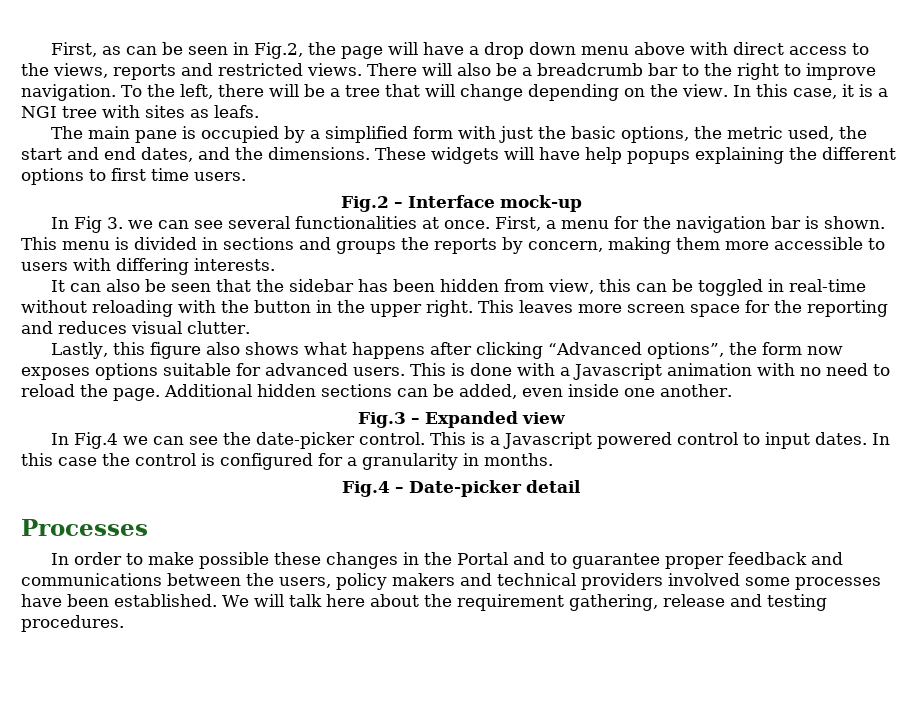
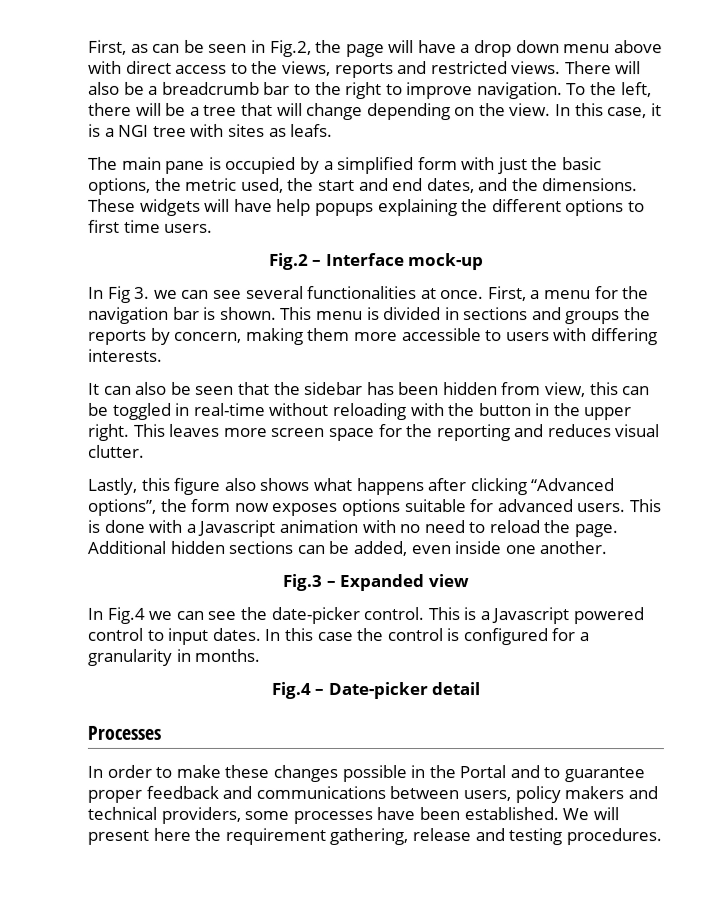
- In order to make possible these changes in the Portal and to guarantee proper feedback and communications between the users, policy makers and technical providers involved some processes have been established.
+ In order to make these changes possible in the Portal and to guarantee proper feedback and communications between users, policy makers and technical providers, some processes have been established.
- We will talk here about the requirement gathering, release and testing procedures.
+ We will present here the requirement gathering, release and testing procedures.

